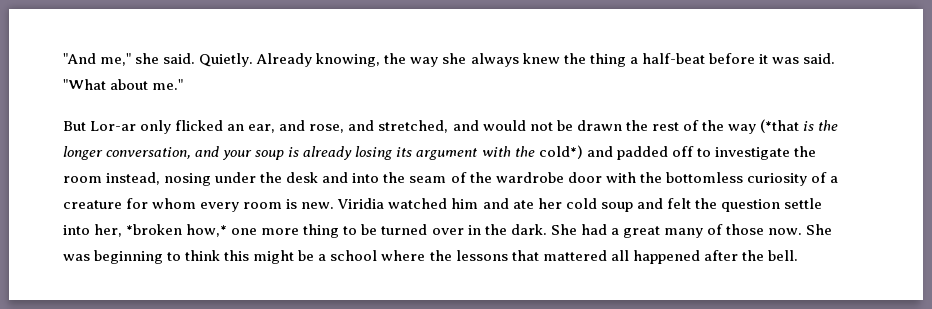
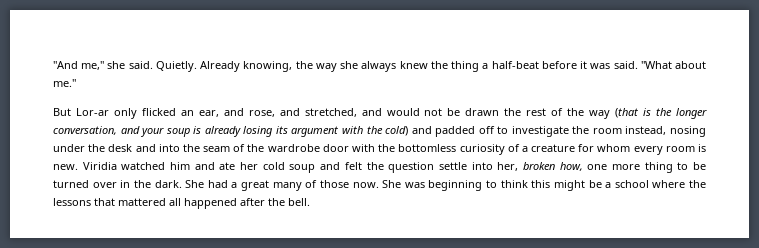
- But Lor-ar only flicked an ear, and rose, and stretched, and would not be drawn the rest of the way (*that is the longer conversation, and your soup is already losing its argument with the cold*) and padded off to investigate the room instead, nosing under the desk and into the seam of the wardrobe door with the bottomless curiosity of a creature for whom every room is new.
+ But Lor-ar only flicked an ear, and rose, and stretched, and would not be drawn the rest of the way (that is the longer conversation, and your soup is already losing its argument with the cold) and padded off to investigate the room instead, nosing under the desk and into the seam of the wardrobe door with the bottomless curiosity of a creature for whom every room is new.
- Viridia watched him and ate her cold soup and felt the question settle into her, *broken how,* one more thing to be turned over in the dark.
+ Viridia watched him and ate her cold soup and felt the question settle into her, broken how, one more thing to be turned over in the dark.

